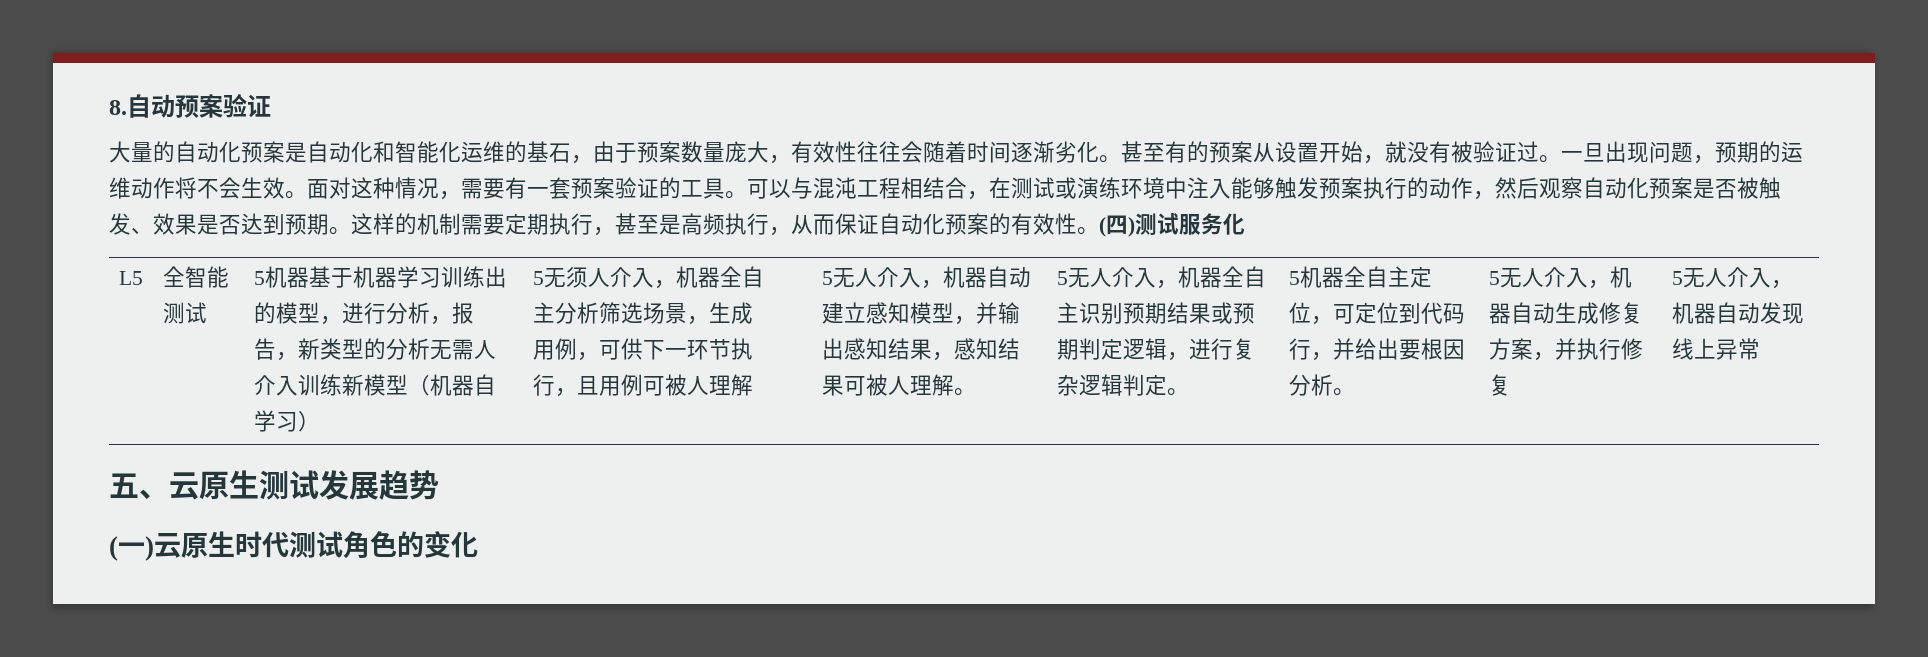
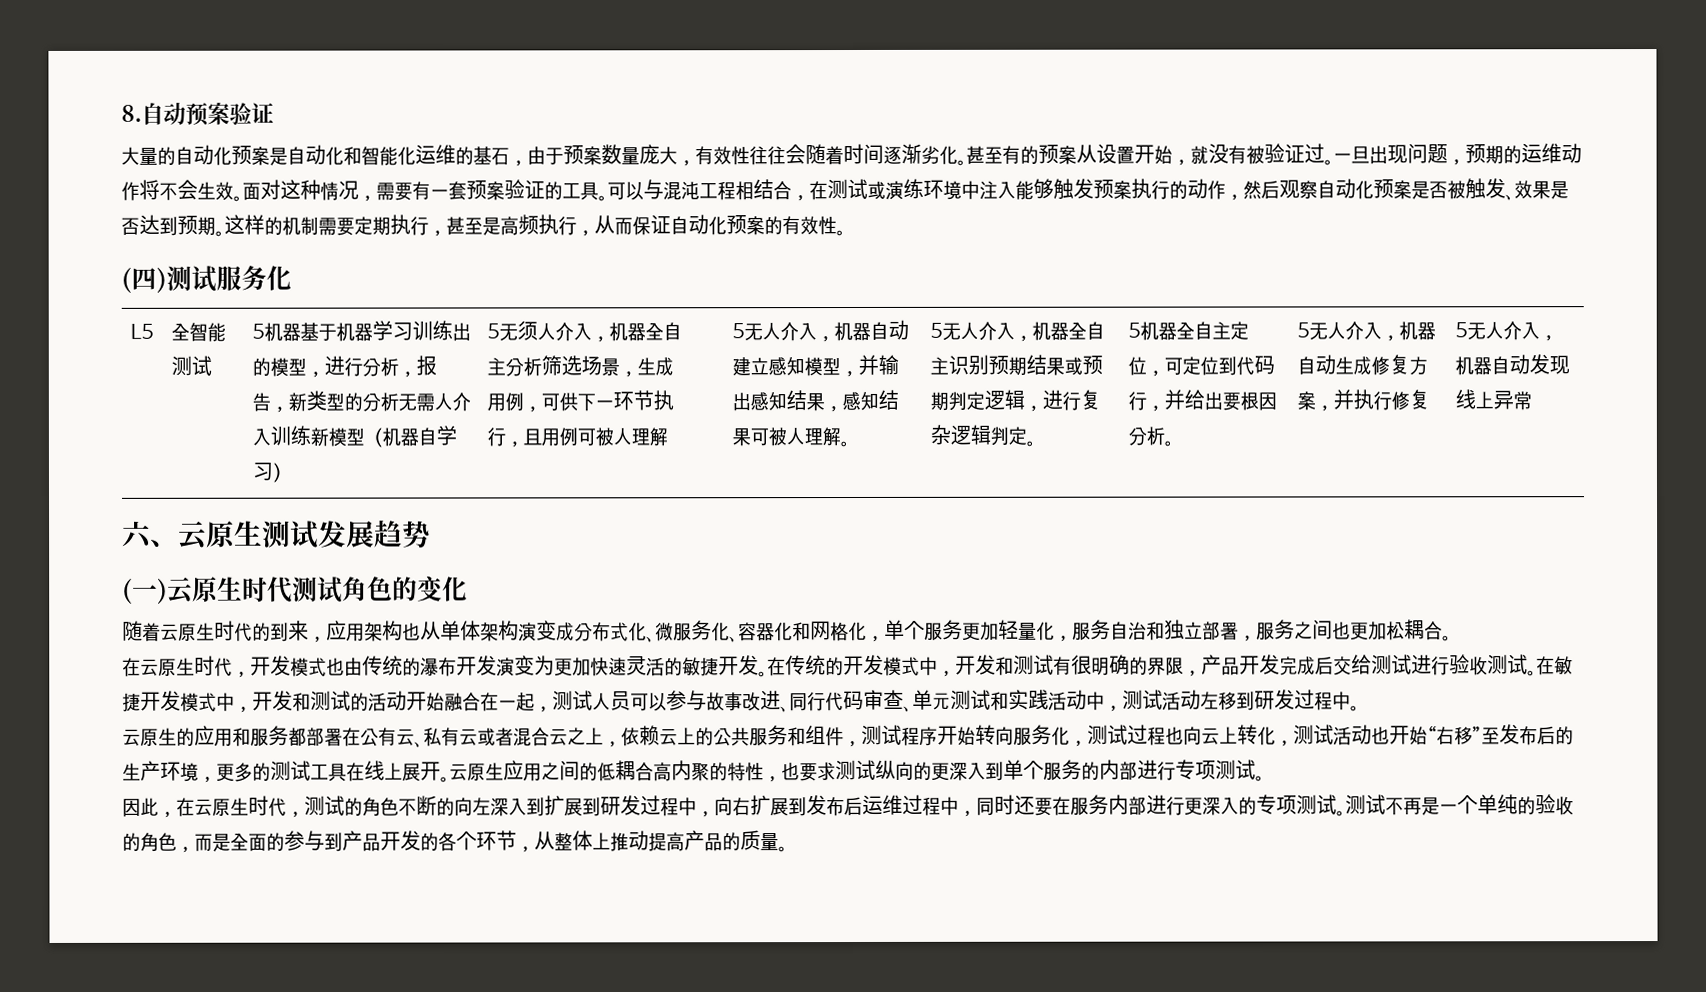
- 这样的机制需要定期执行，甚至是高频执行，从而保证自动化预案的有效性。(四)测试服务化
+ 这样的机制需要定期执行，甚至是高频执行，从而保证自动化预案的有效性。
+ (四)测试服务化
- 五、云原生测试发展趋势
+ 六、云原生测试发展趋势
+ 随着云原生时代的到来，应用架构也从单体架构演变成分布式化、微服务化、容器化和网格化，单个服务更加轻量化，服务自治和独立部署，服务之间也更加松耦合。
+ 在云原生时代，开发模式也由传统的瀑布开发演变为更加快速灵活的敏捷开发。在传统的开发模式中，开发和测试有很明确的界限，产品开发完成后交给测试进行验收测试。在敏捷开发模式中，开发和测试的活动开始融合在一起，测试人员可以参与故事改进、同行代码审查、单元测试和实践活动中，测试活动左移到研发过程中。
+ 云原生的应用和服务都部署在公有云、私有云或者混合云之上，依赖云上的公共服务和组件，测试程序开始转向服务化，测试过程也向云上转化，测试活动也开始“右移”至发布后的生产环境，更多的测试工具在线上展开。云原生应用之间的低耦合高内聚的特性，也要求测试纵向的更深入到单个服务的内部进行专项测试。
+ 因此，在云原生时代，测试的角色不断的向左深入到扩展到研发过程中，向右扩展到发布后运维过程中，同时还要在服务内部进行更深入的专项测试。测试不再是一个单纯的验收的角色，而是全面的参与到产品开发的各个环节，从整体上推动提高产品的质量。

